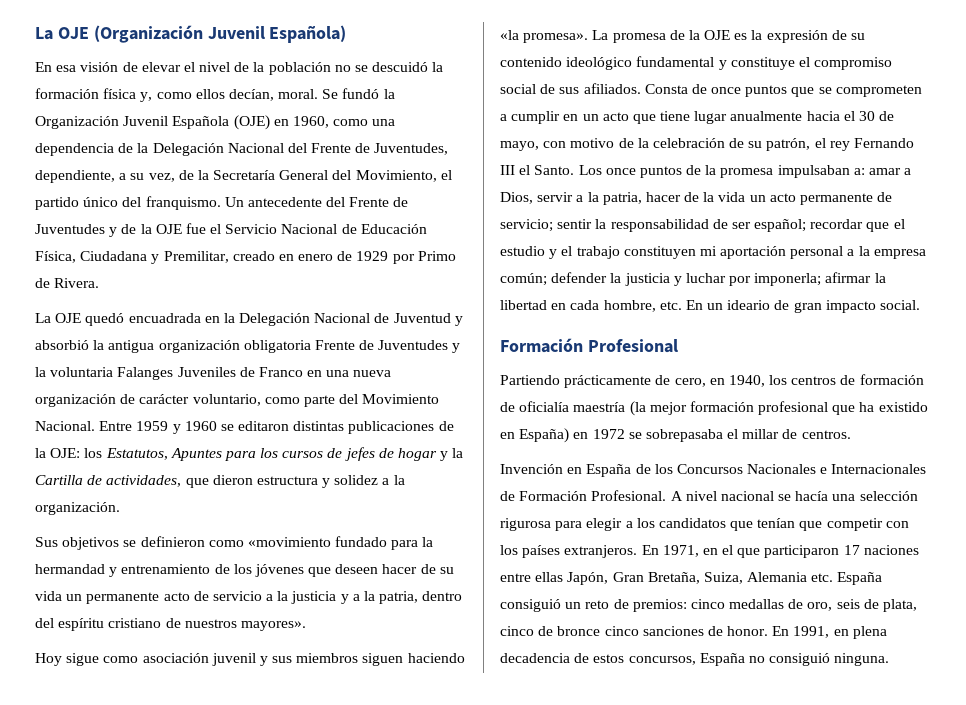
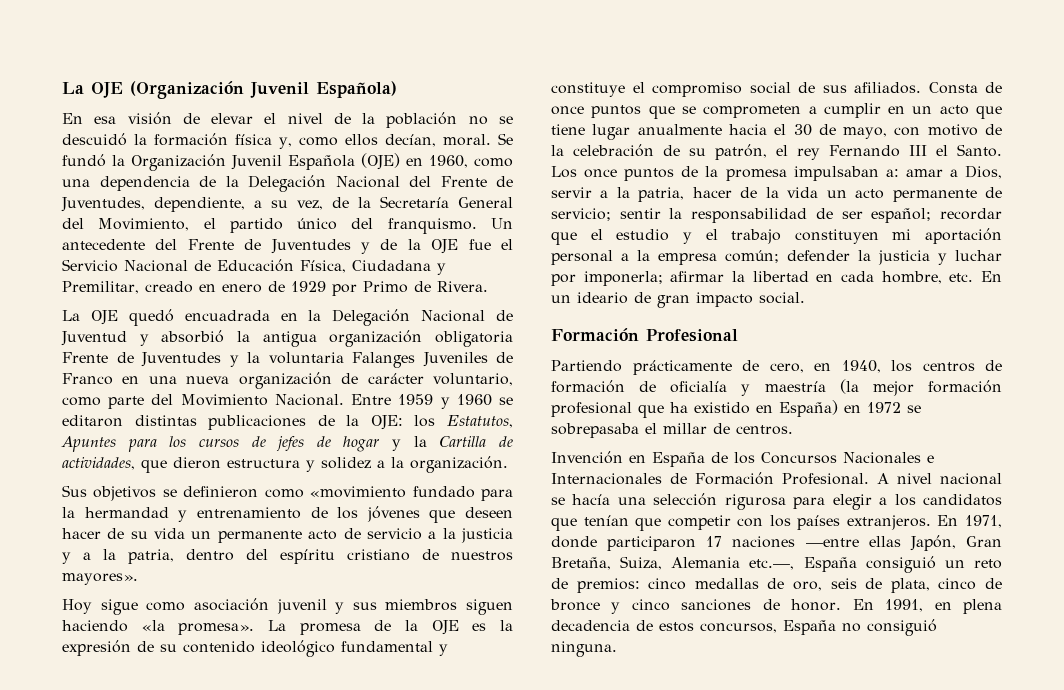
- Partiendo prácticamente de cero, en 1940, los centros de formación de oficialía maestría (la mejor formación profesional que ha existido en España) en 1972 se sobrepasaba el millar de centros.
+ Partiendo prácticamente de cero, en 1940, los centros de formación de oficialía y maestría (la mejor formación profesional que ha existido en España) en 1972 se sobrepasaba el millar de centros.
- En 1971, en el que participaron 17 naciones entre ellas Japón, Gran Bretaña, Suiza, Alemania etc. España consiguió un reto de premios: cinco medallas de oro, seis de plata, cinco de bronce cinco sanciones de honor.
+ En 1971, donde participaron 17 naciones —entre ellas Japón, Gran Bretaña, Suiza, Alemania etc.—, España consiguió un reto de premios: cinco medallas de oro, seis de plata, cinco de bronce y cinco sanciones de honor.

